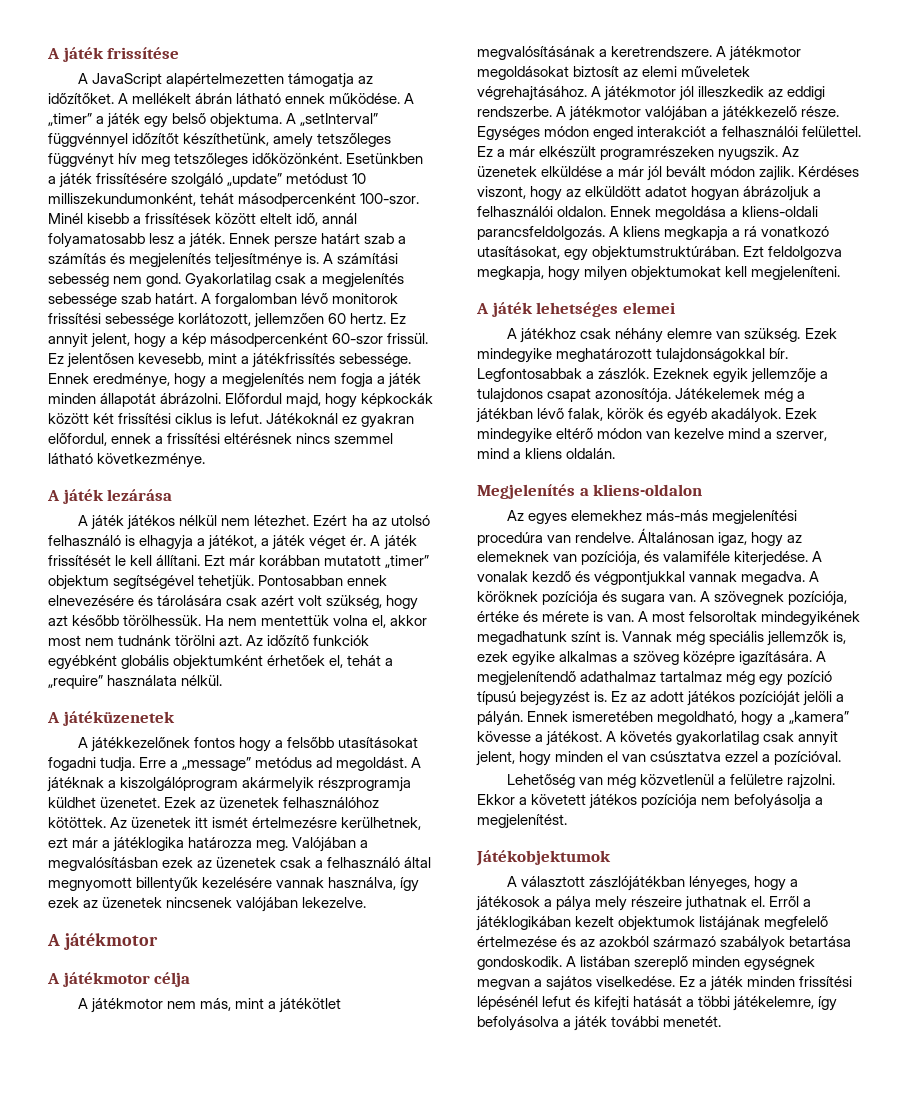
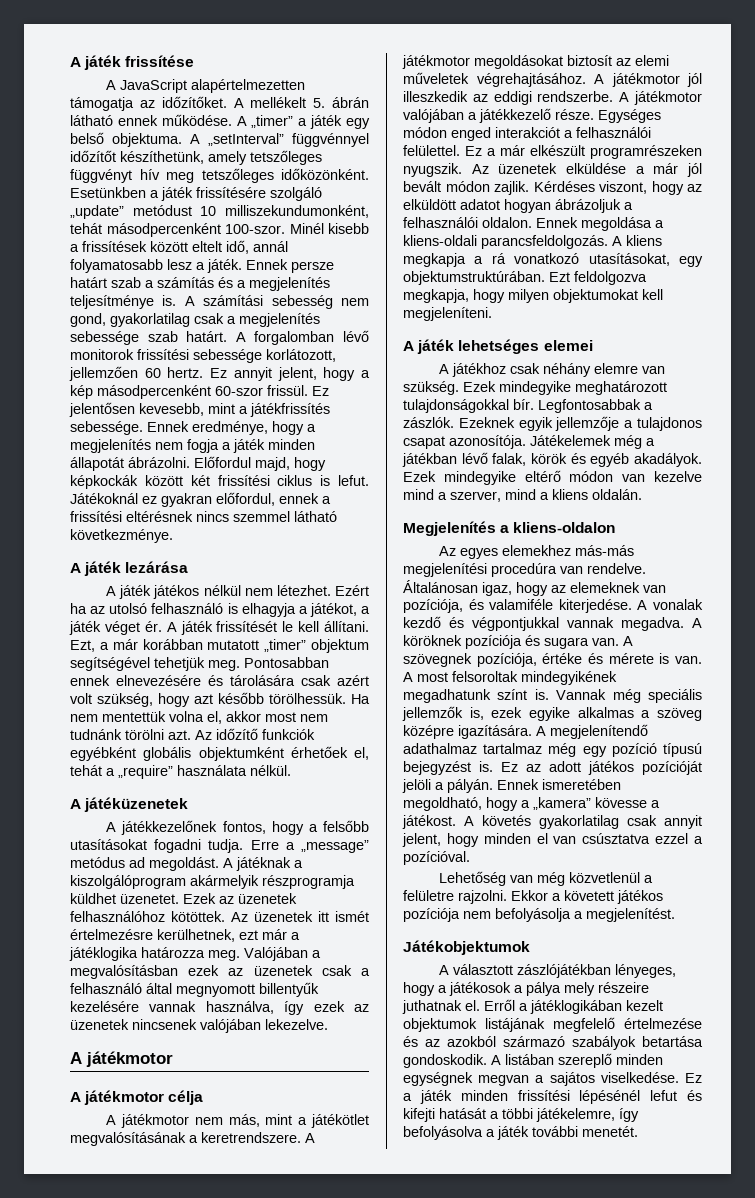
- A mellékelt ábrán látható ennek működése.
+ A mellékelt 5. ábrán látható ennek működése.
- Ennek persze határt szab a számítás és megjelenítés teljesítménye is.
+ Ennek persze határt szab a számítás és a megjelenítés teljesítménye is.
- A számítási sebesség nem gond. Gyakorlatilag csak a megjelenítés sebessége szab határt.
+ A számítási sebesség nem gond, gyakorlatilag csak a megjelenítés sebessége szab határt.
- Ezt már korábban mutatott „timer” objektum segítségével tehetjük.
+ Ezt, a már korábban mutatott „timer” objektum segítségével tehetjük meg.
- A játékkezelőnek fontos hogy a felsőbb utasításokat fogadni tudja.
+ A játékkezelőnek fontos, hogy a felsőbb utasításokat fogadni tudja.

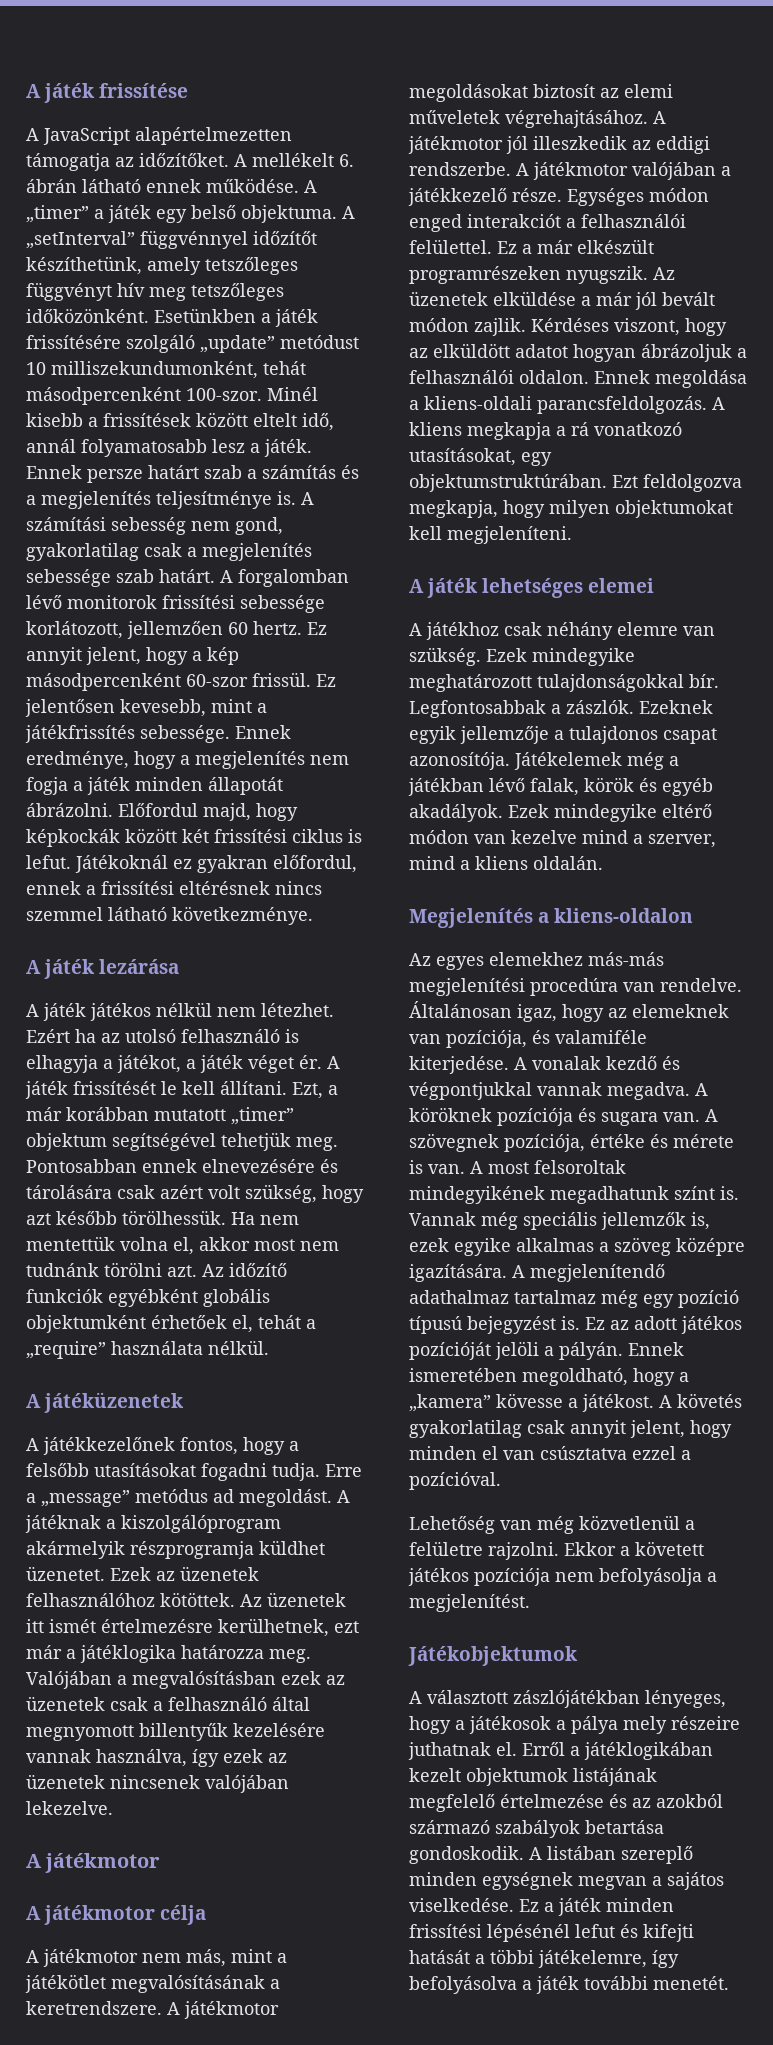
- A mellékelt 5. ábrán látható ennek működése.
+ A mellékelt 6. ábrán látható ennek működése.

